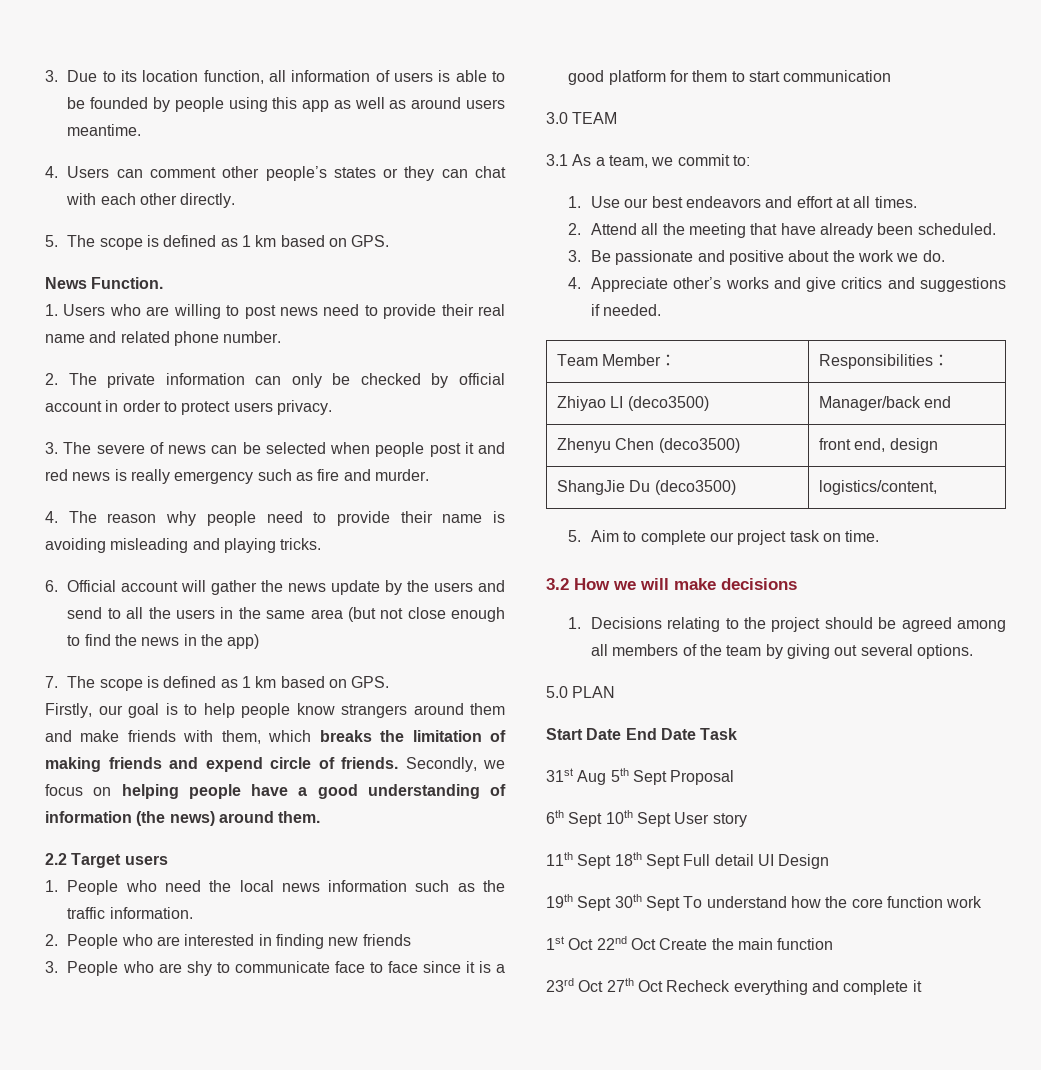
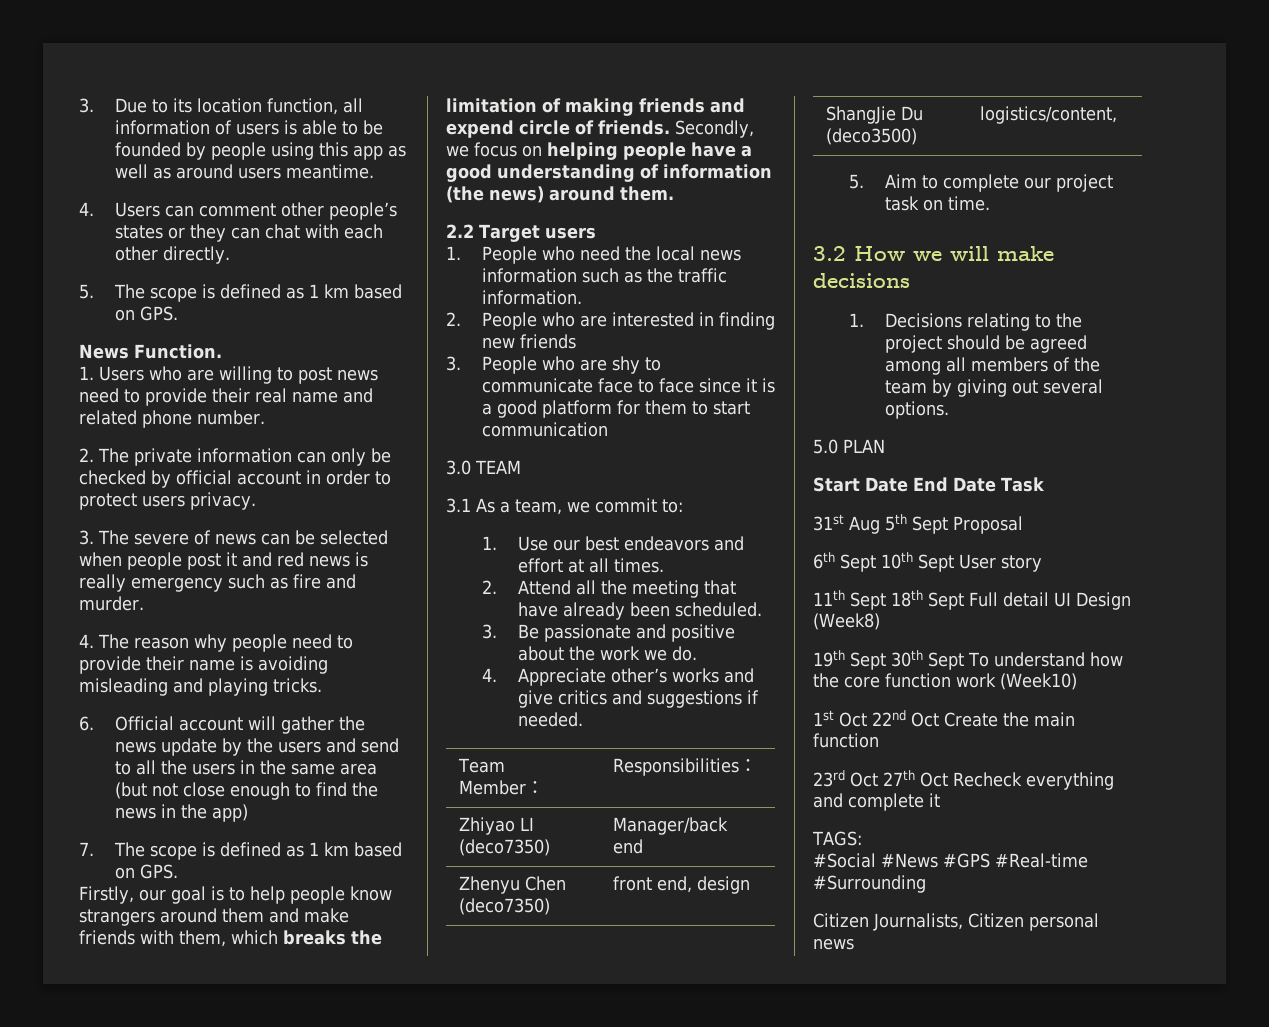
- Zhiyao LI (deco3500) | Manager/back end
+ Zhiyao LI (deco7350) | Manager/back end
- Zhenyu Chen (deco3500) | front end, design
+ Zhenyu Chen (deco7350) | front end, design
- 11th Sept 18th Sept Full detail UI Design
+ 11th Sept 18th Sept Full detail UI Design (Week8)
- 19th Sept 30th Sept To understand how the core function work
+ 19th Sept 30th Sept To understand how the core function work (Week10)
+ TAGS:
+ #Social #News #GPS #Real-time #Surrounding
+ Citizen Journalists, Citizen personal news

